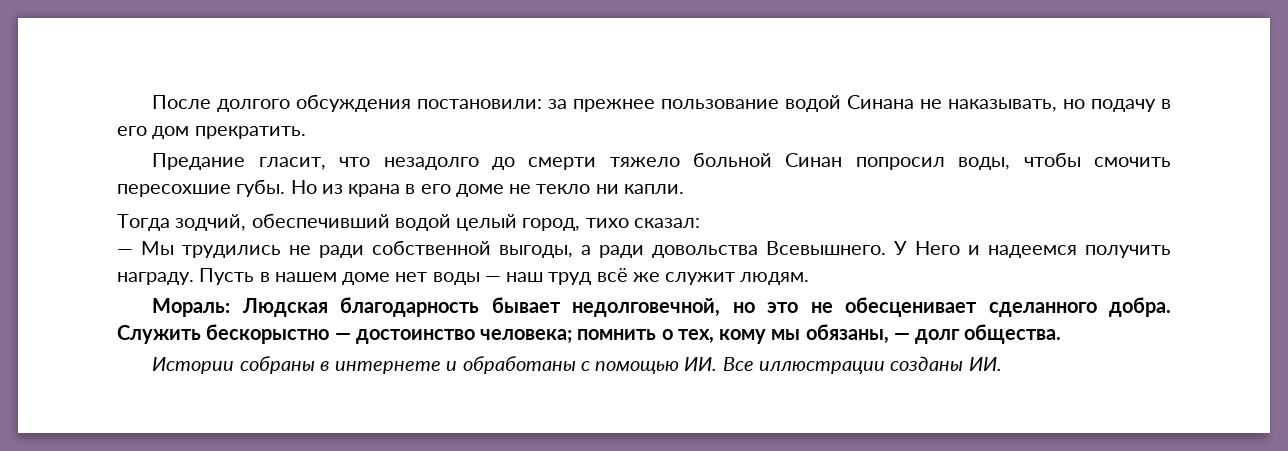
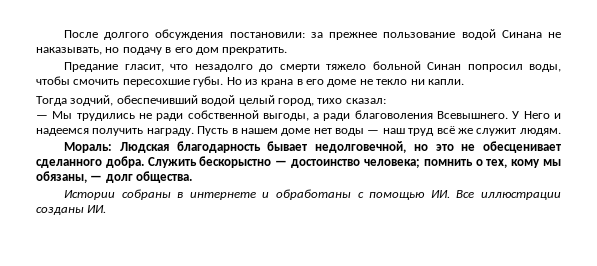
- — Мы трудились не ради собственной выгоды, а ради довольства Всевышнего.
+ — Мы трудились не ради собственной выгоды, а ради благоволения Всевышнего.

